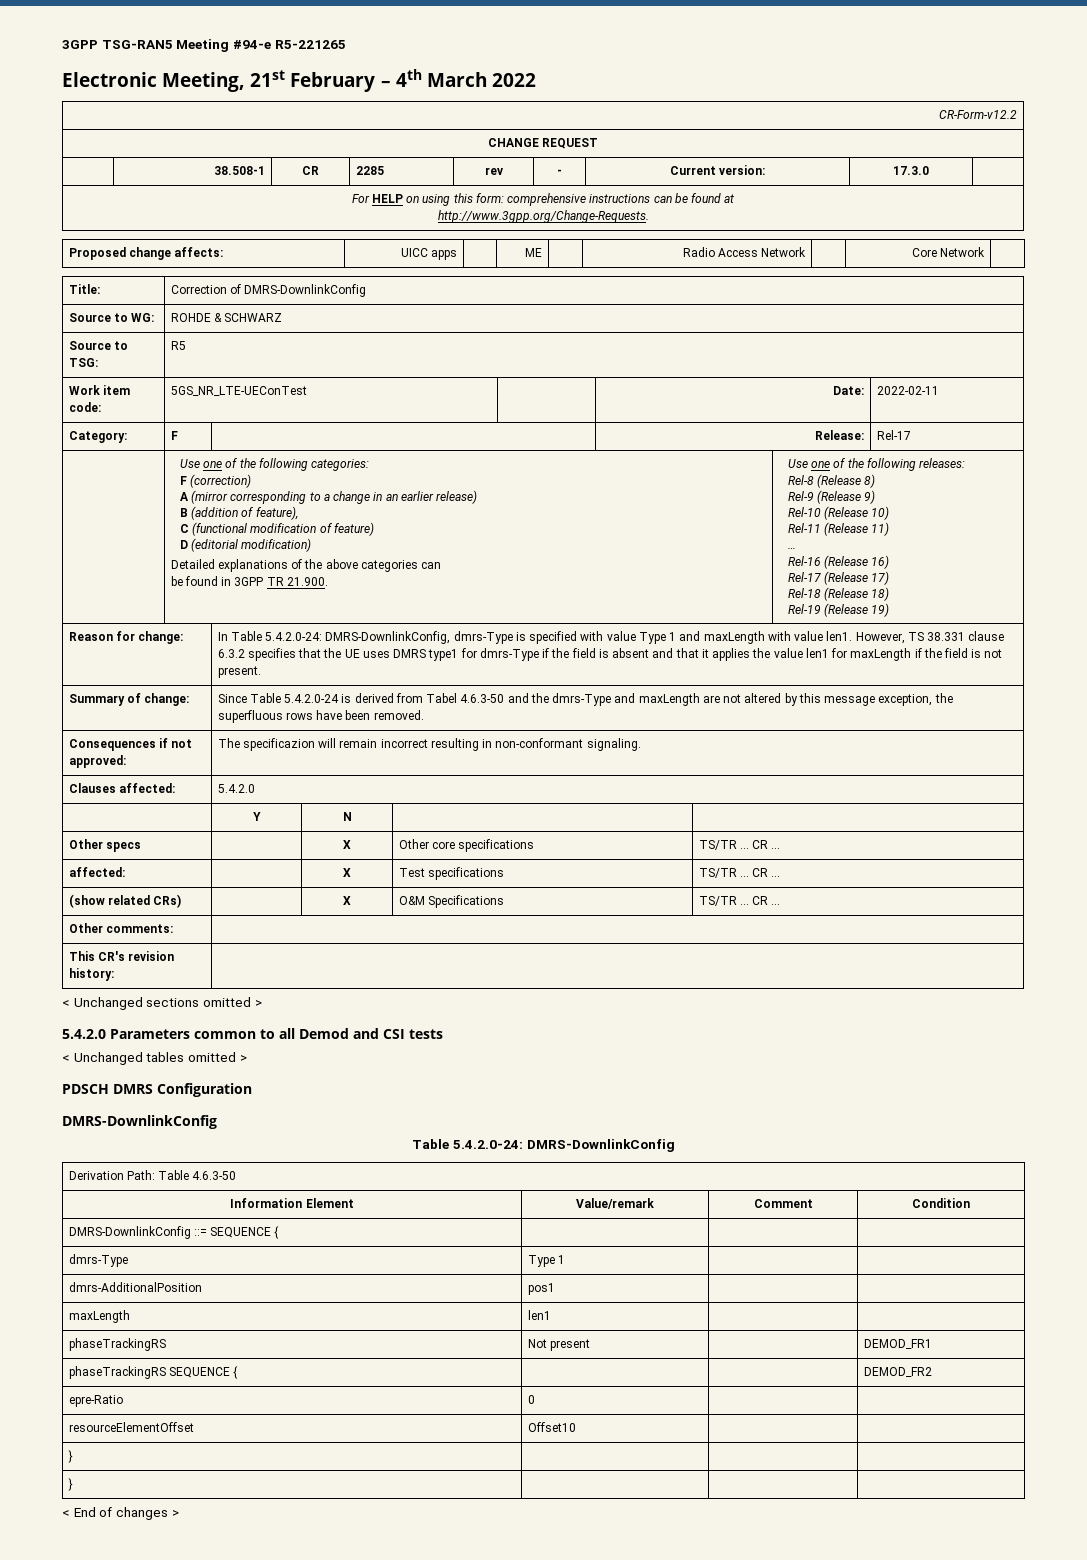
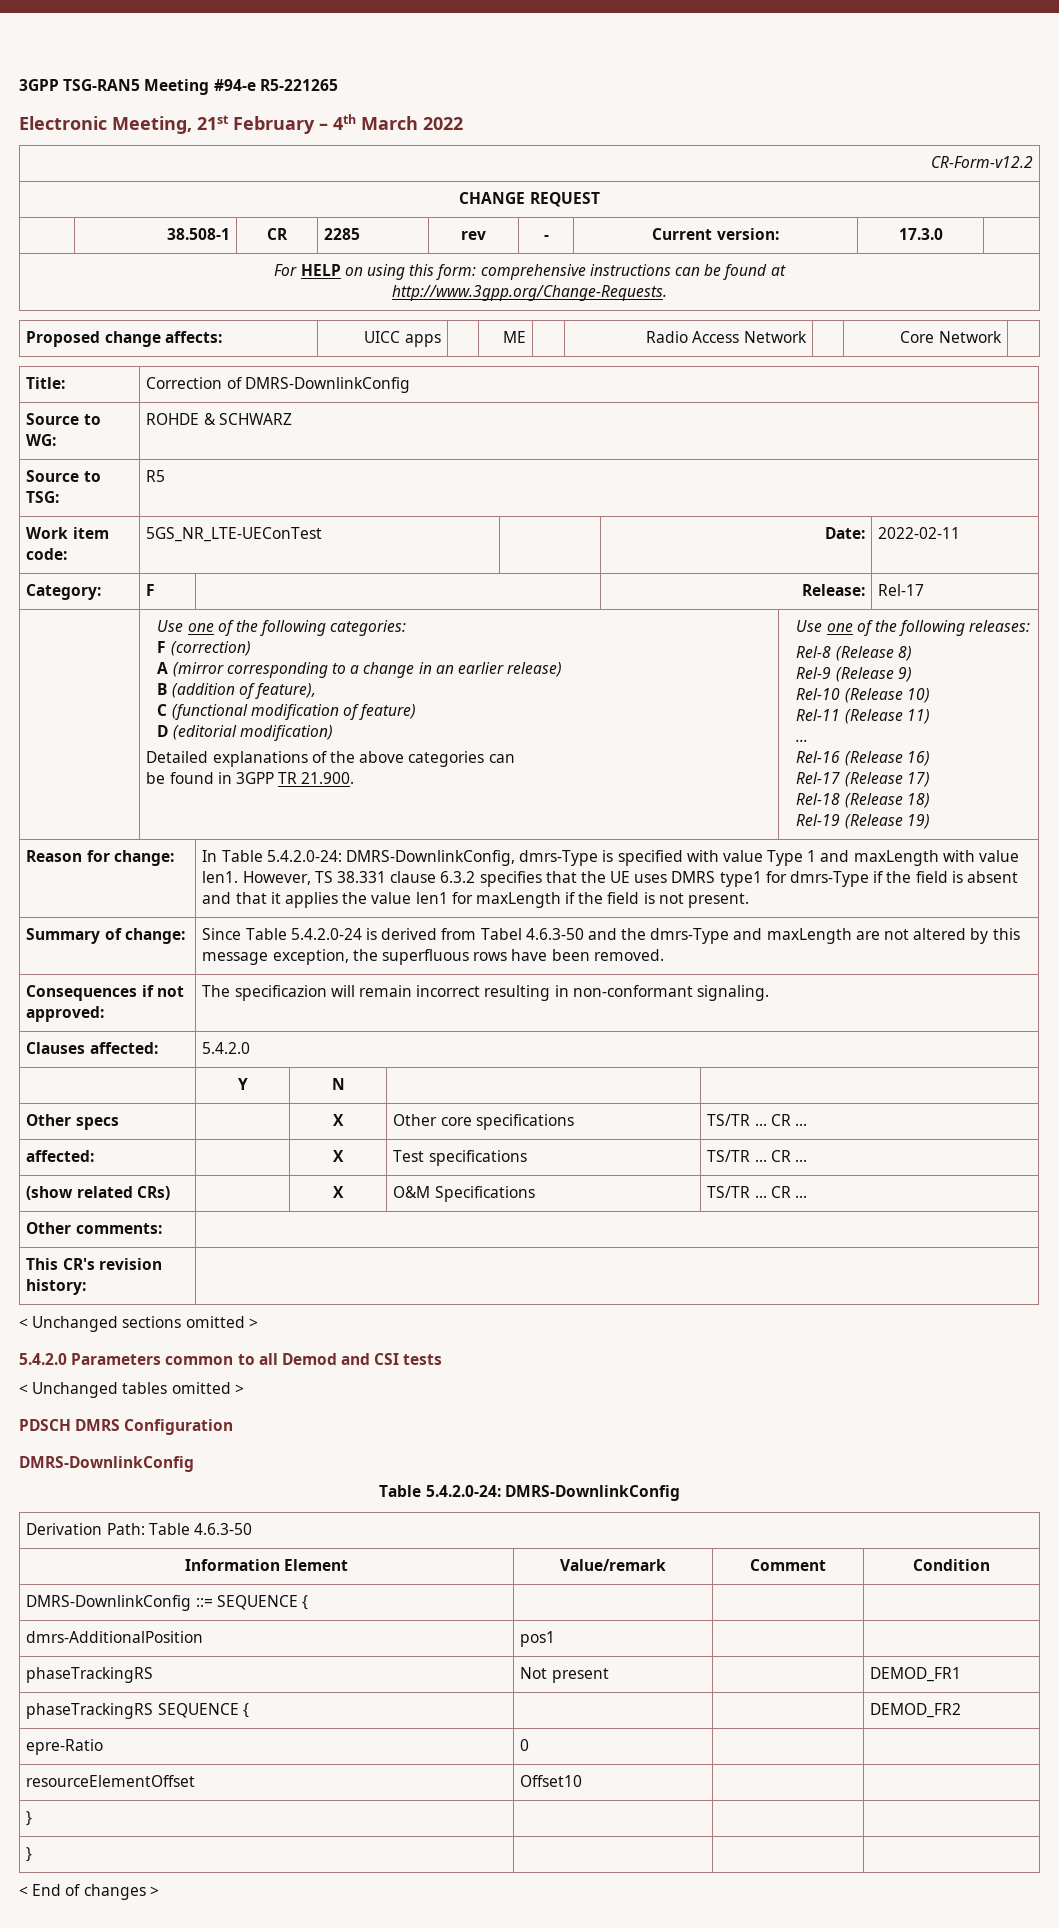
- dmrs-Type | Type 1 | |
- maxLength | len1 | |

